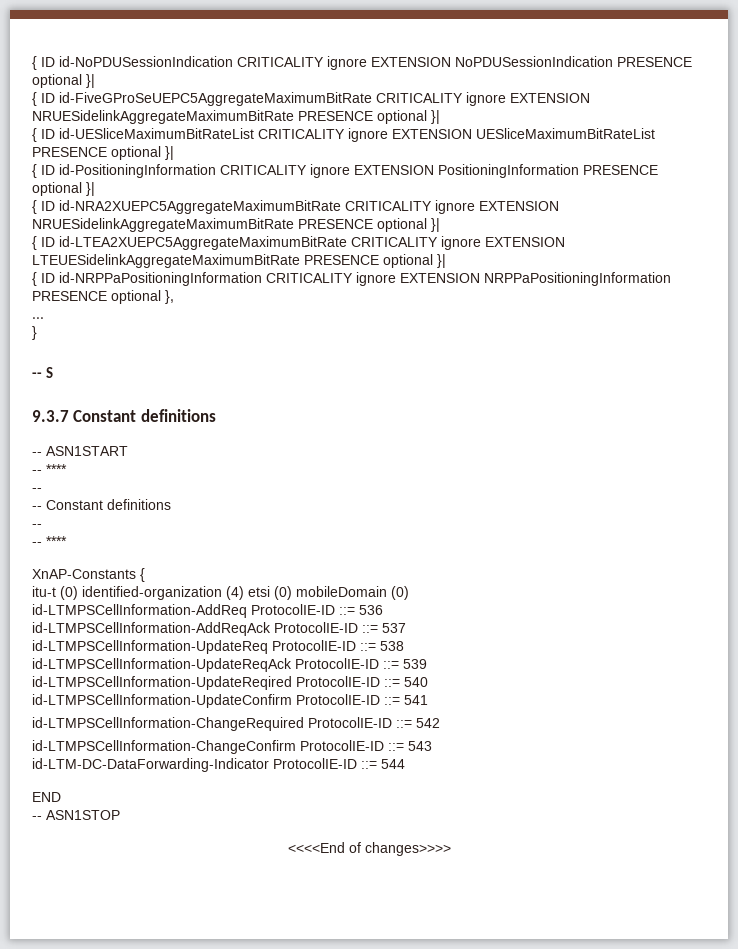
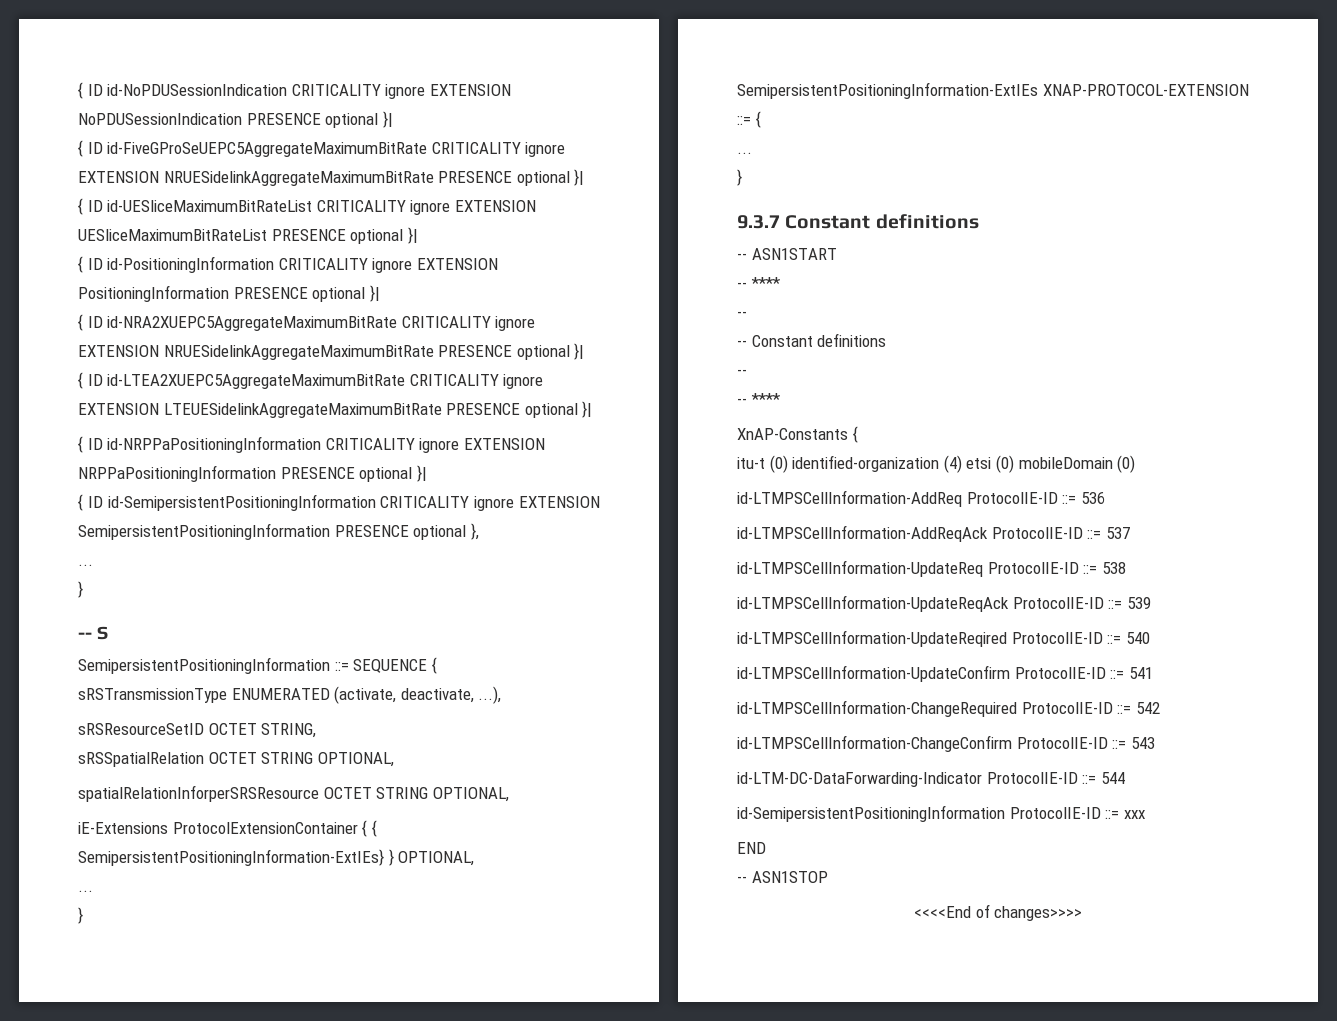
- { ID id-NRPPaPositioningInformation CRITICALITY ignore EXTENSION NRPPaPositioningInformation PRESENCE optional },
+ { ID id-NRPPaPositioningInformation CRITICALITY ignore EXTENSION NRPPaPositioningInformation PRESENCE optional }|
+ { ID id-SemipersistentPositioningInformation CRITICALITY ignore EXTENSION SemipersistentPositioningInformation PRESENCE optional },
+ SemipersistentPositioningInformation ::= SEQUENCE {
+ sRSTransmissionType ENUMERATED (activate, deactivate, ...),
+ sRSResourceSetID OCTET STRING,
+ sRSSpatialRelation OCTET STRING OPTIONAL,
+ spatialRelationInforperSRSResource OCTET STRING OPTIONAL,
+ iE-Extensions ProtocolExtensionContainer { { SemipersistentPositioningInformation-ExtIEs} } OPTIONAL,
+ ...
+ }
+ SemipersistentPositioningInformation-ExtIEs XNAP-PROTOCOL-EXTENSION ::= {
+ ...
+ }
+ id-SemipersistentPositioningInformation ProtocolIE-ID ::= xxx

